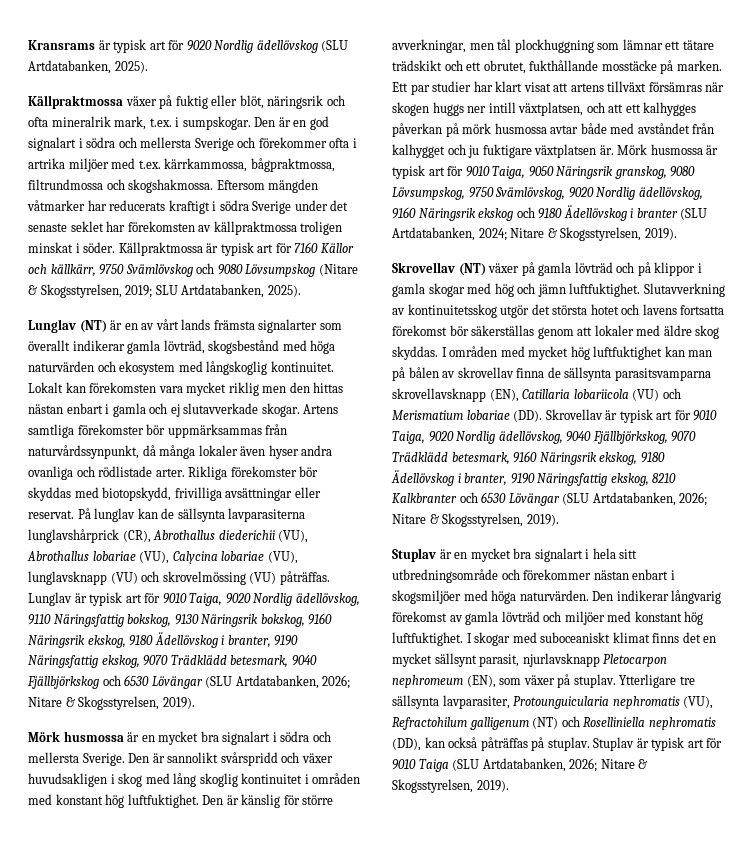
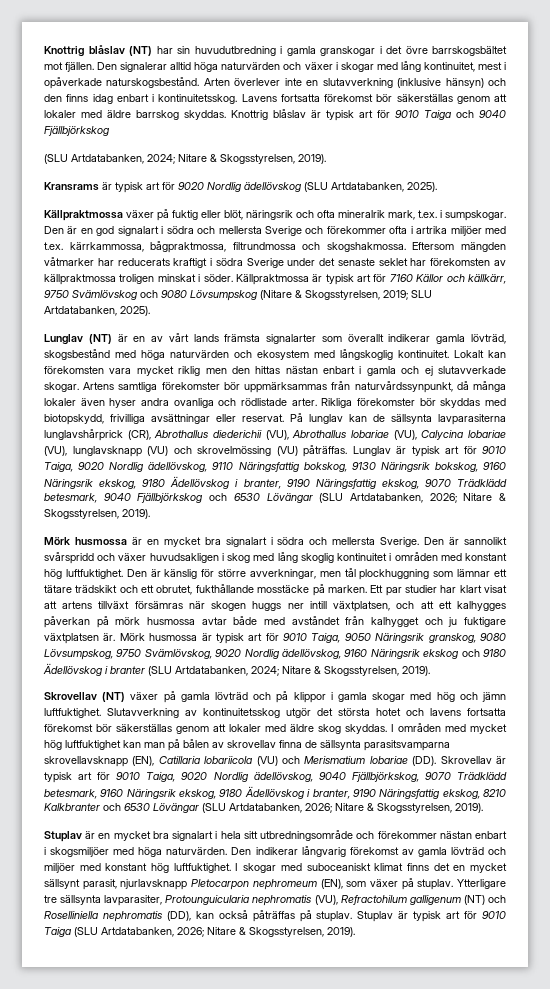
+ Knottrig blåslav (NT) har sin huvudutbredning i gamla granskogar i det övre barrskogsbältet mot fjällen. Den signalerar alltid höga naturvärden och växer i skogar med lång kontinuitet, mest i opåverkade naturskogsbestånd. Arten överlever inte en slutavverkning (inklusive hänsyn) och den finns idag enbart i kontinuitetsskog. Lavens fortsatta förekomst bör säkerställas genom att lokaler med äldre barrskog skyddas. Knottrig blåslav är typisk art för 9010 Taiga och 9040 Fjällbjörkskog
+ (SLU Artdatabanken, 2024; Nitare & Skogsstyrelsen, 2019).

